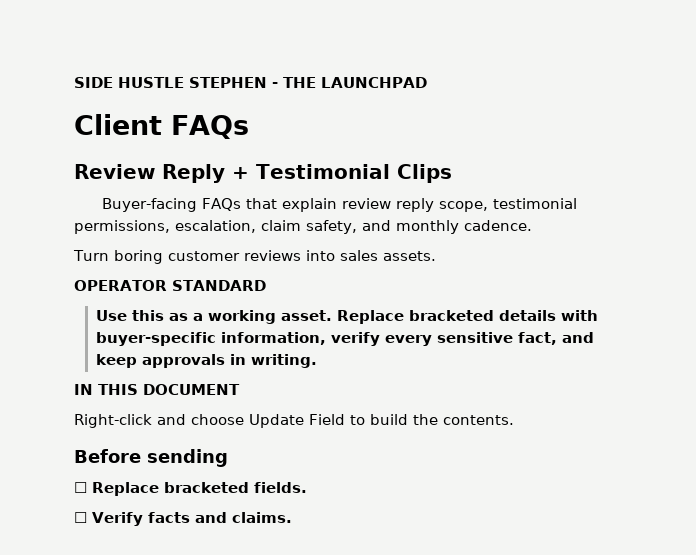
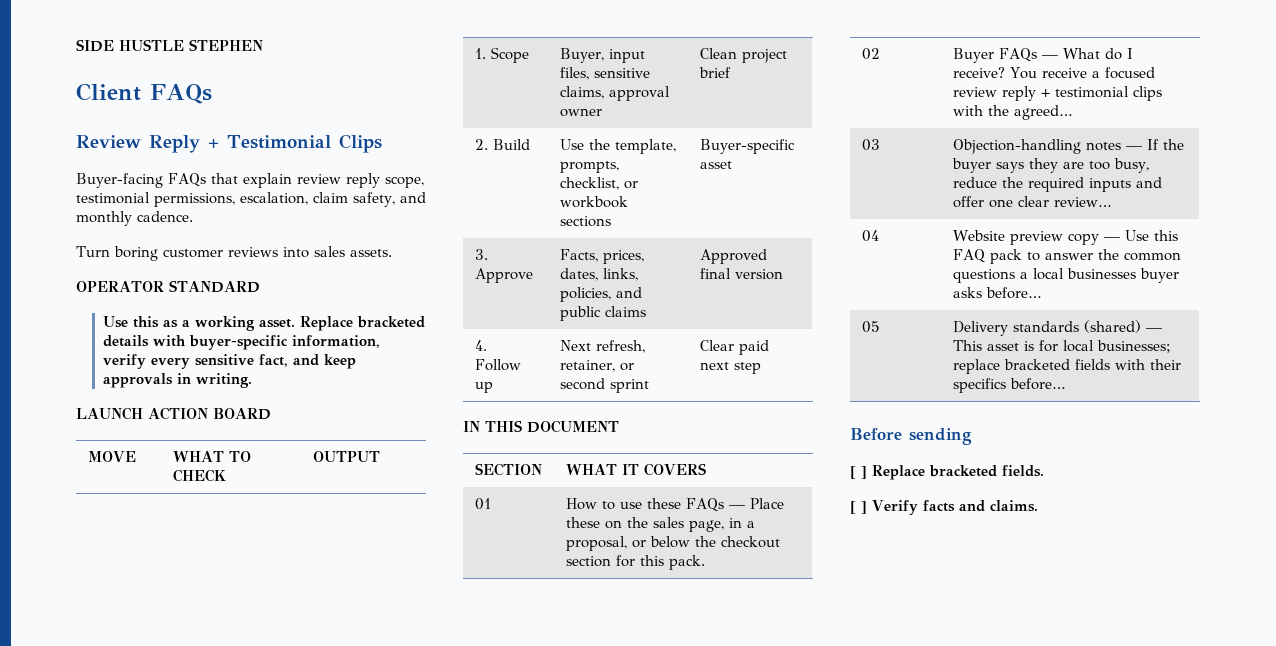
- SIDE HUSTLE STEPHEN - THE LAUNCHPAD
+ SIDE HUSTLE STEPHEN
+ LAUNCH ACTION BOARD
+ MOVE | WHAT TO CHECK | OUTPUT
+ 1. Scope | Buyer, input files, sensitive claims, approval owner | Clean project brief
+ 2. Build | Use the template, prompts, checklist, or workbook sections | Buyer-specific asset
+ 3. Approve | Facts, prices, dates, links, policies, and public claims | Approved final version
+ 4. Follow up | Next refresh, retainer, or second sprint | Clear paid next step
  IN THIS DOCUMENT
- Right-click and choose Update Field to build the contents.
+ SECTION | WHAT IT COVERS
+ 01 | How to use these FAQs — Place these on the sales page, in a proposal, or below the checkout section for this pack.
+ 02 | Buyer FAQs — What do I receive? You receive a focused review reply + testimonial clips with the agreed…
+ 03 | Objection-handling notes — If the buyer says they are too busy, reduce the required inputs and offer one clear review…
+ 04 | Website preview copy — Use this FAQ pack to answer the common questions a local businesses buyer asks before…
+ 05 | Delivery standards (shared) — This asset is for local businesses; replace bracketed fields with their specifics before…
- ☐ Replace bracketed fields.
+ [ ] Replace bracketed fields.
- ☐ Verify facts and claims.
+ [ ] Verify facts and claims.

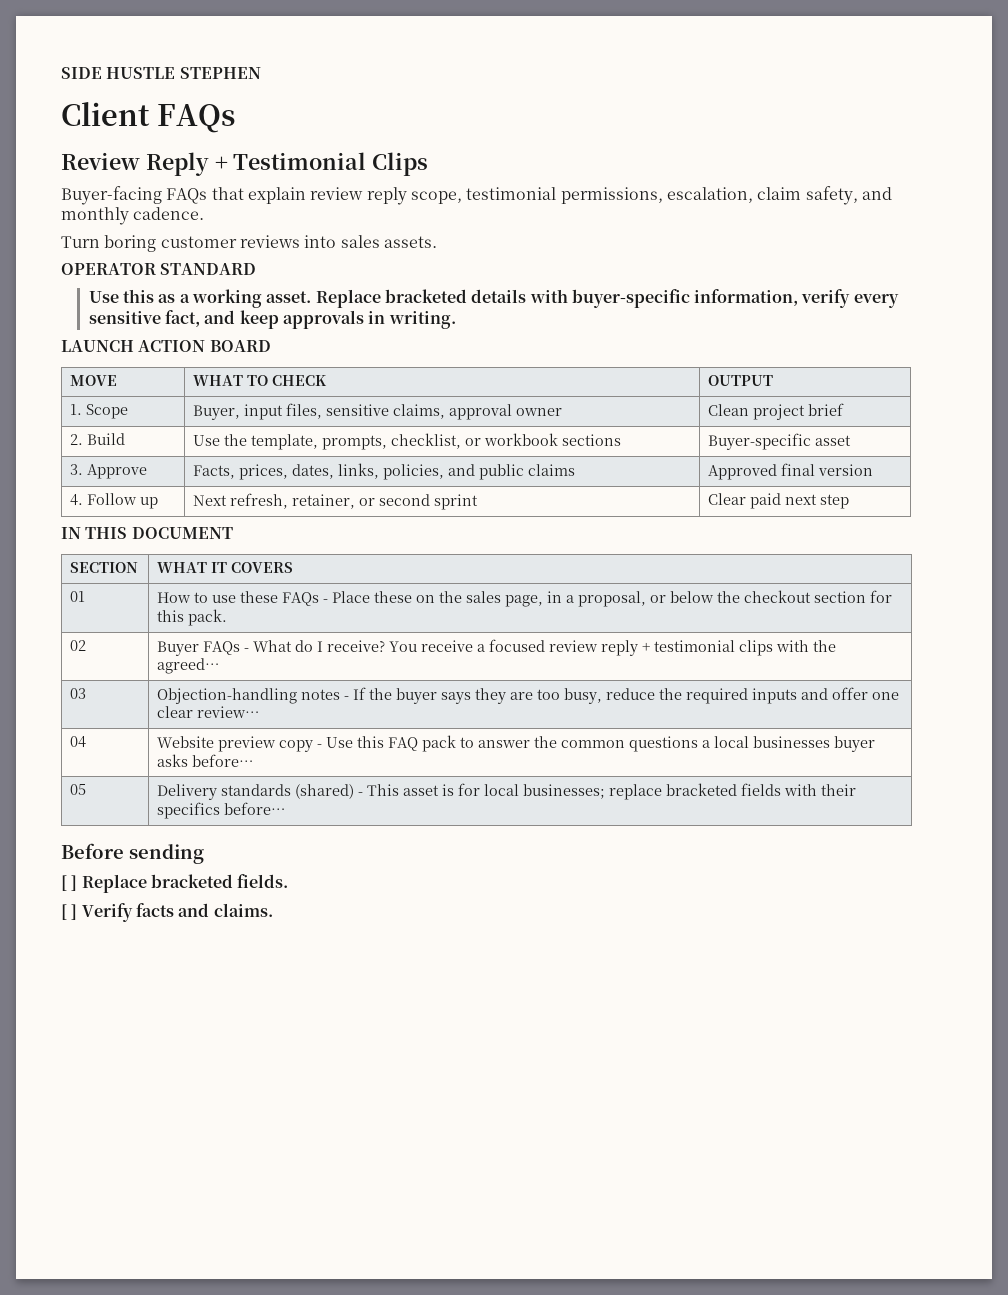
- 01 | How to use these FAQs — Place these on the sales page, in a proposal, or below the checkout section for this pack.
+ 01 | How to use these FAQs - Place these on the sales page, in a proposal, or below the checkout section for this pack.
- 02 | Buyer FAQs — What do I receive? You receive a focused review reply + testimonial clips with the agreed…
+ 02 | Buyer FAQs - What do I receive? You receive a focused review reply + testimonial clips with the agreed…
- 03 | Objection-handling notes — If the buyer says they are too busy, reduce the required inputs and offer one clear review…
+ 03 | Objection-handling notes - If the buyer says they are too busy, reduce the required inputs and offer one clear review…
- 04 | Website preview copy — Use this FAQ pack to answer the common questions a local businesses buyer asks before…
+ 04 | Website preview copy - Use this FAQ pack to answer the common questions a local businesses buyer asks before…
- 05 | Delivery standards (shared) — This asset is for local businesses; replace bracketed fields with their specifics before…
+ 05 | Delivery standards (shared) - This asset is for local businesses; replace bracketed fields with their specifics before…

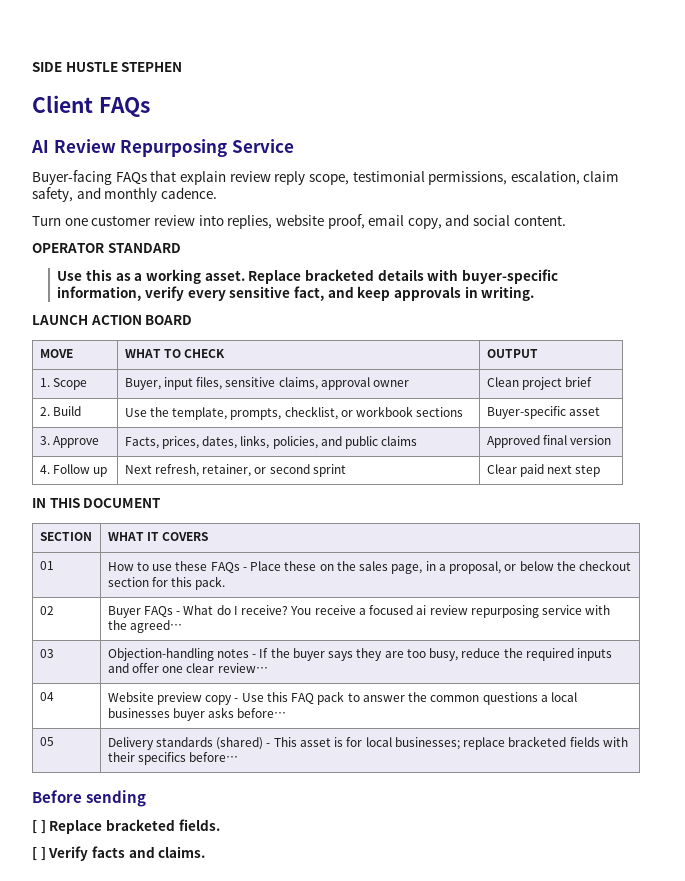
- Review Reply + Testimonial Clips
+ AI Review Repurposing Service
- Turn boring customer reviews into sales assets.
+ Turn one customer review into replies, website proof, email copy, and social content.
- 02 | Buyer FAQs - What do I receive? You receive a focused review reply + testimonial clips with the agreed…
+ 02 | Buyer FAQs - What do I receive? You receive a focused ai review repurposing service with the agreed…

